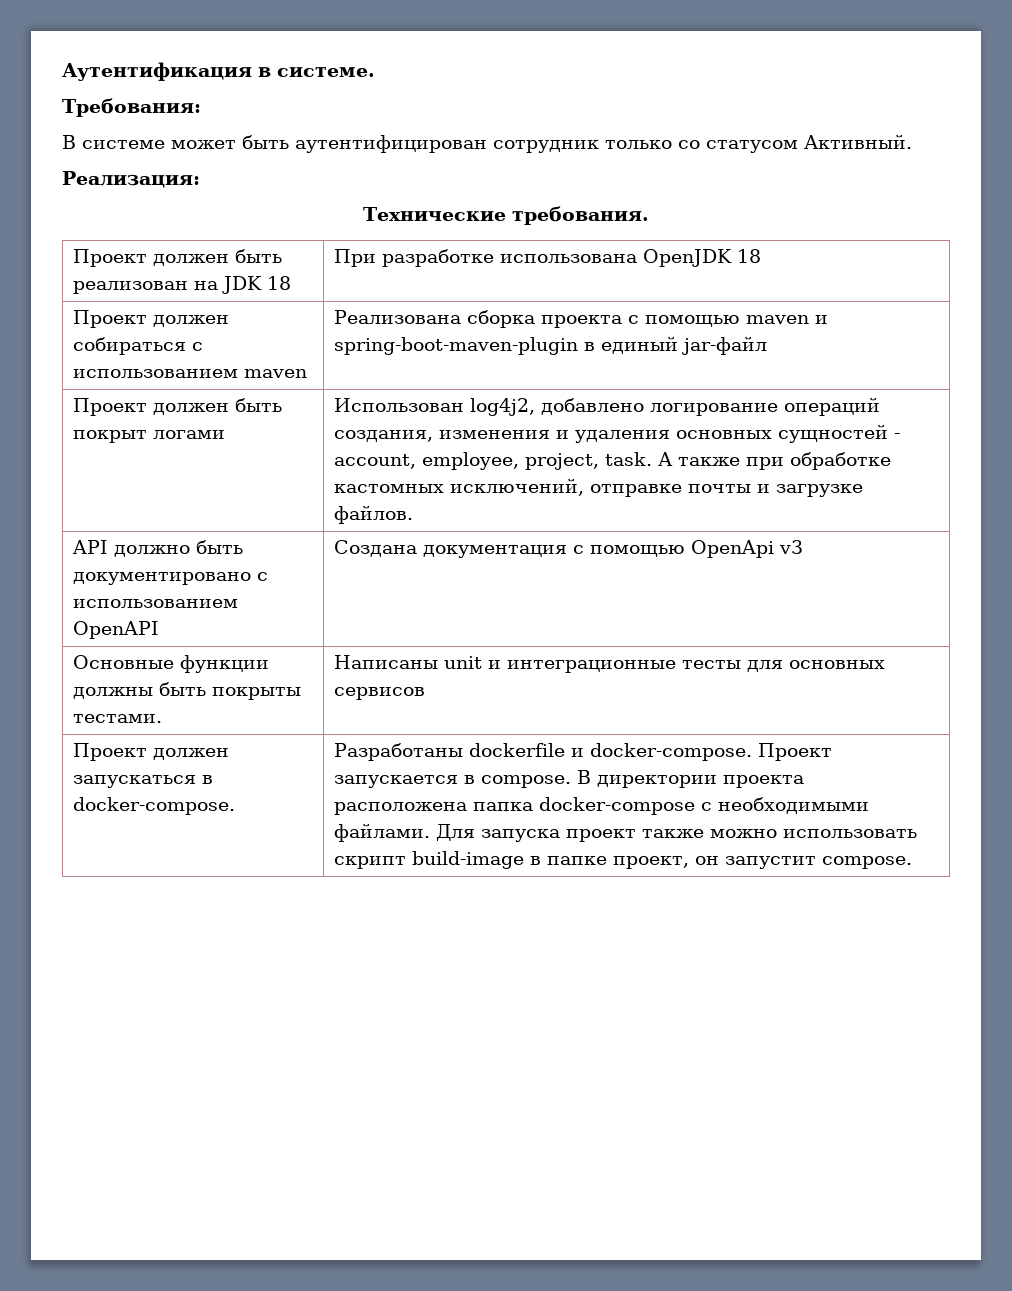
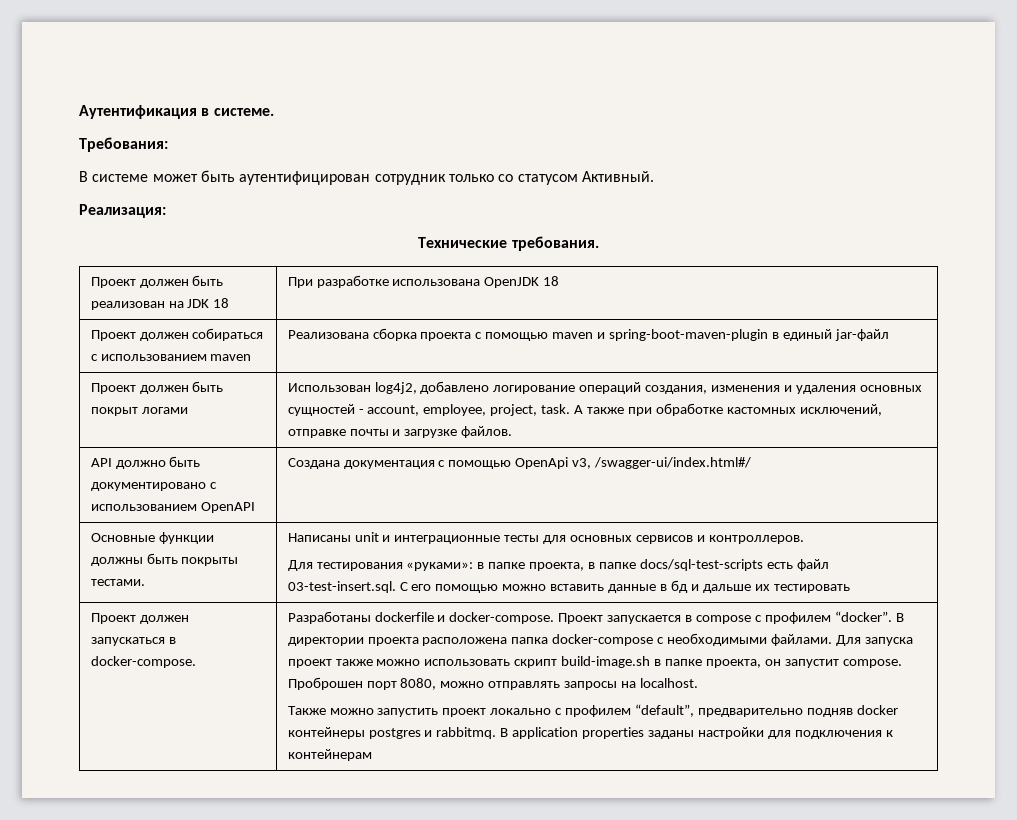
- API должно быть документировано с использованием OpenAPI | Создана документация с помощью OpenApi v3
+ API должно быть документировано с использованием OpenAPI | Создана документация с помощью OpenApi v3, /swagger-ui/index.html#/
- Основные функции должны быть покрыты тестами. | Написаны unit и интеграционные тесты для основных сервисов
+ Основные функции должны быть покрыты тестами. | Написаны unit и интеграционные тесты для основных сервисов и контроллеров.
+ Для тестирования «руками»: в папке проекта, в папке docs/sql-test-scripts есть файл 03-test-insert.sql. С его помощью можно вставить данные в бд и дальше их тестировать
- Проект запускается в compose.
+ Проект запускается в compose c профилем “docker”.
- Для запуска проект также можно использовать скрипт build-image в папке проект, он запустит compose.
+ Для запуска проект также можно использовать скрипт build-image.sh в папке проекта, он запустит compose.
+ Проброшен порт 8080, можно отправлять запросы на localhost.
+ Также можно запустить проект локально с профилем “default”, предварительно подняв docker контейнеры postgres и rabbitmq. В application properties заданы настройки для подключения к контейнерам

